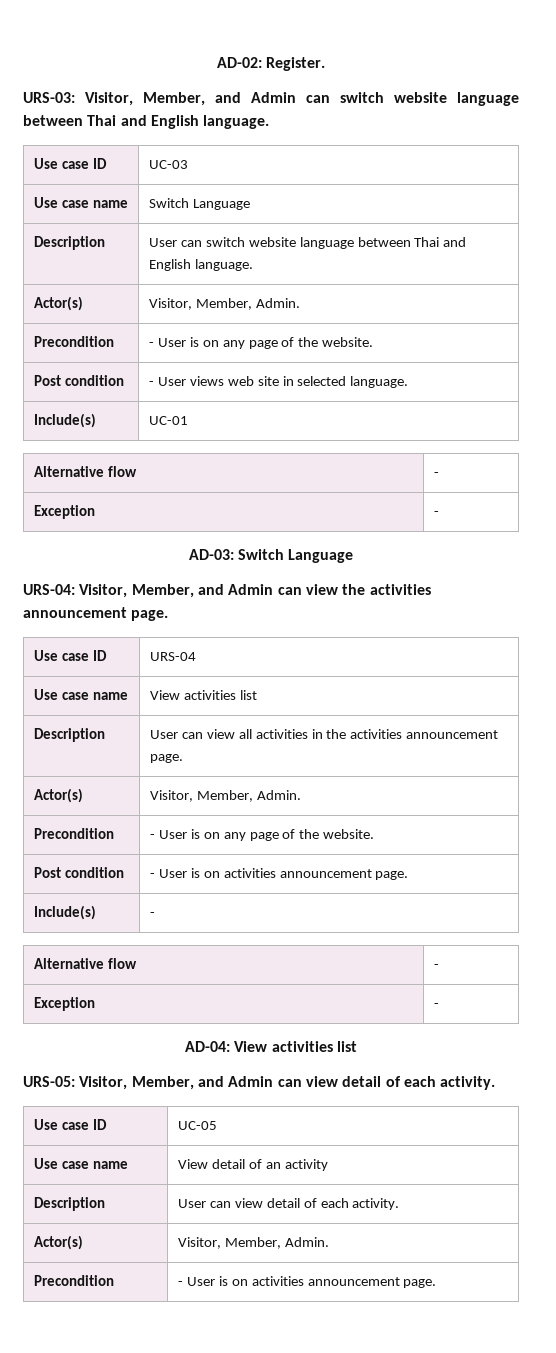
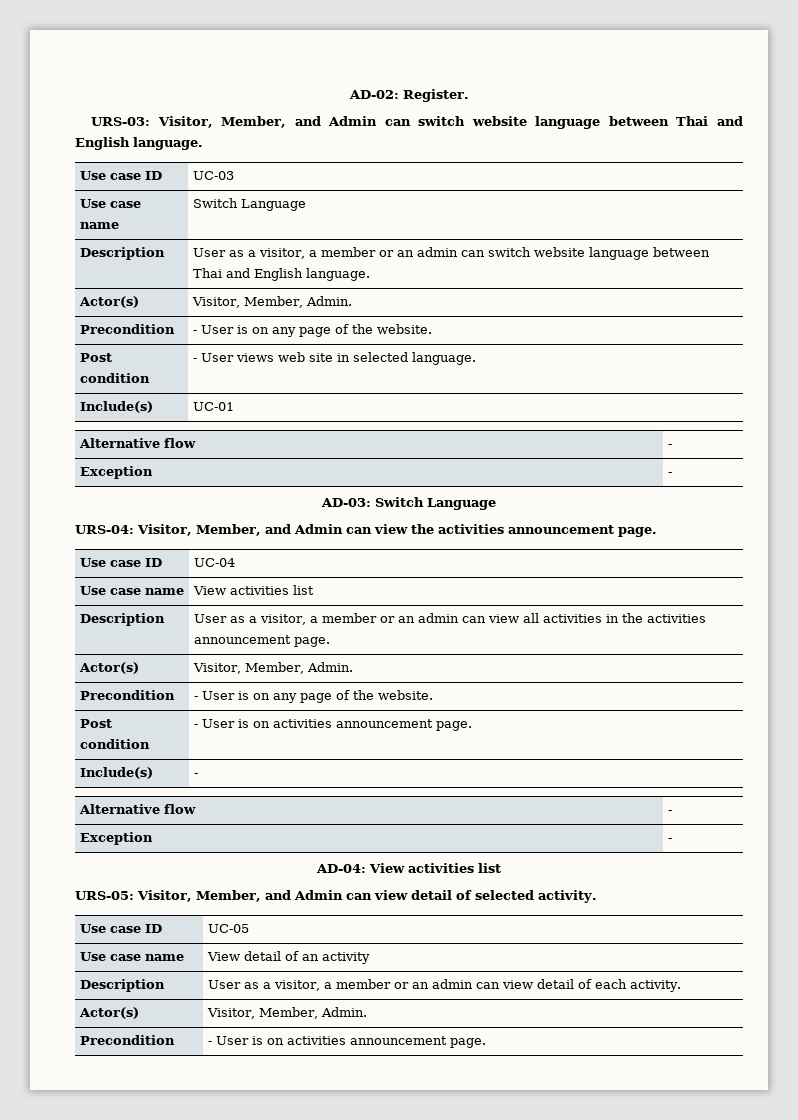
- Description | User can switch website language between Thai and English language.
+ Description | User as a visitor, a member or an admin can switch website language between Thai and English language.
- Use case ID | URS-04
+ Use case ID | UC-04
- Description | User can view all activities in the activities announcement page.
+ Description | User as a visitor, a member or an admin can view all activities in the activities announcement page.
- URS-05: Visitor, Member, and Admin can view detail of each activity.
+ URS-05: Visitor, Member, and Admin can view detail of selected activity.
- Description | User can view detail of each activity.
+ Description | User as a visitor, a member or an admin can view detail of each activity.

